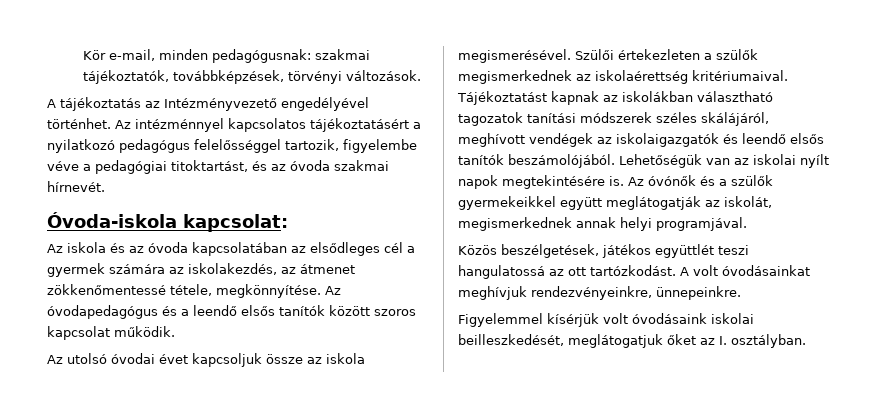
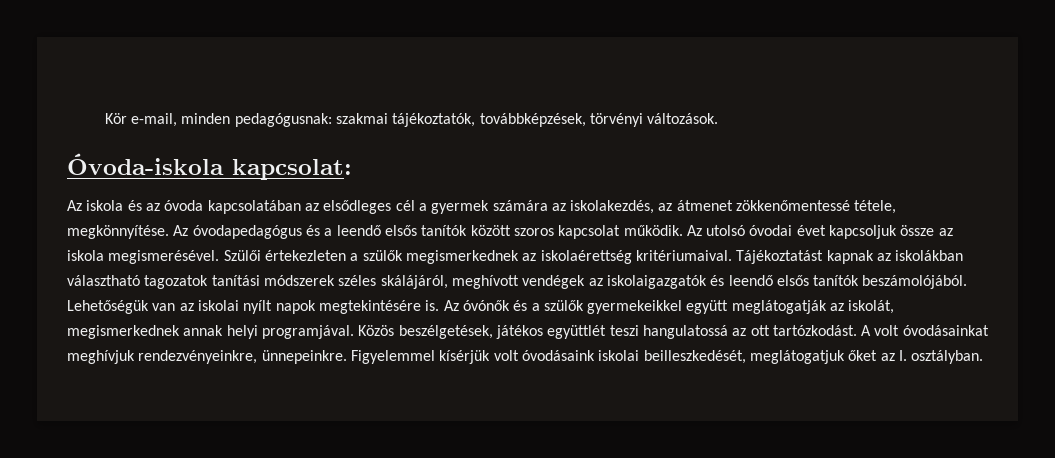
- A tájékoztatás az Intézményvezető engedélyével történhet. Az intézménnyel kapcsolatos tájékoztatásért a nyilatkozó pedagógus felelősséggel tartozik, figyelembe véve a pedagógiai titoktartást, és az óvoda szakmai hírnevét.
- Az óvodapedagógus és a leendő elsős tanítók között szoros kapcsolat működik.
- Az utolsó óvodai évet kapcsoljuk össze az iskola megismerésével.
+ Az óvodapedagógus és a leendő elsős tanítók között szoros kapcsolat működik. Az utolsó óvodai évet kapcsoljuk össze az iskola megismerésével.
- Az óvónők és a szülők gyermekeikkel együtt meglátogatják az iskolát, megismerkednek annak helyi programjával.
- Közös beszélgetések, játékos együttlét teszi hangulatossá az ott tartózkodást.
+ Az óvónők és a szülők gyermekeikkel együtt meglátogatják az iskolát, megismerkednek annak helyi programjával. Közös beszélgetések, játékos együttlét teszi hangulatossá az ott tartózkodást.
- A volt óvodásainkat meghívjuk rendezvényeinkre, ünnepeinkre.
- Figyelemmel kísérjük volt óvodásaink iskolai beilleszkedését, meglátogatjuk őket az I. osztályban.
+ A volt óvodásainkat meghívjuk rendezvényeinkre, ünnepeinkre. Figyelemmel kísérjük volt óvodásaink iskolai beilleszkedését, meglátogatjuk őket az I. osztályban.

